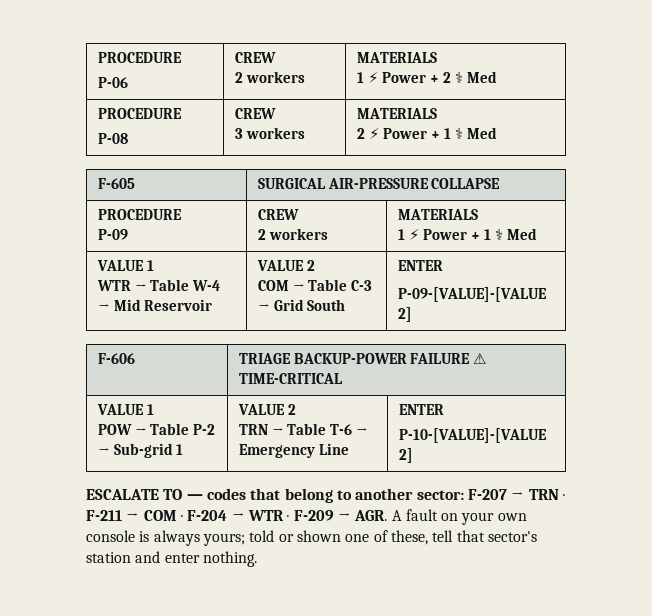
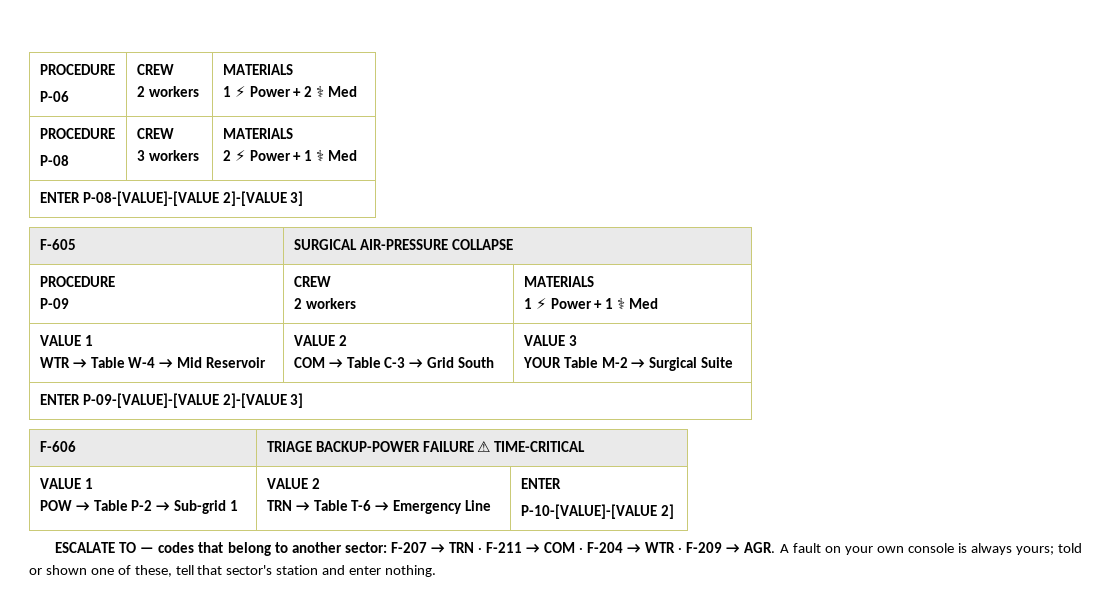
+ ENTER P-08-[VALUE]-[VALUE 2]-[VALUE 3]
  F-605 | SURGICAL AIR-PRESSURE COLLAPSE
  PROCEDURE
  P-09 | CREW
  2 workers | MATERIALS
  1 ⚡ Power + 1 ⚕ Med
  VALUE 1
  WTR → Table W-4 → Mid Reservoir | VALUE 2
- COM → Table C-3 → Grid South | ENTER
- P-09-[VALUE]-[VALUE 2]
+ COM → Table C-3 → Grid South | VALUE 3
+ YOUR Table M-2 → Surgical Suite
+ ENTER P-09-[VALUE]-[VALUE 2]-[VALUE 3]

